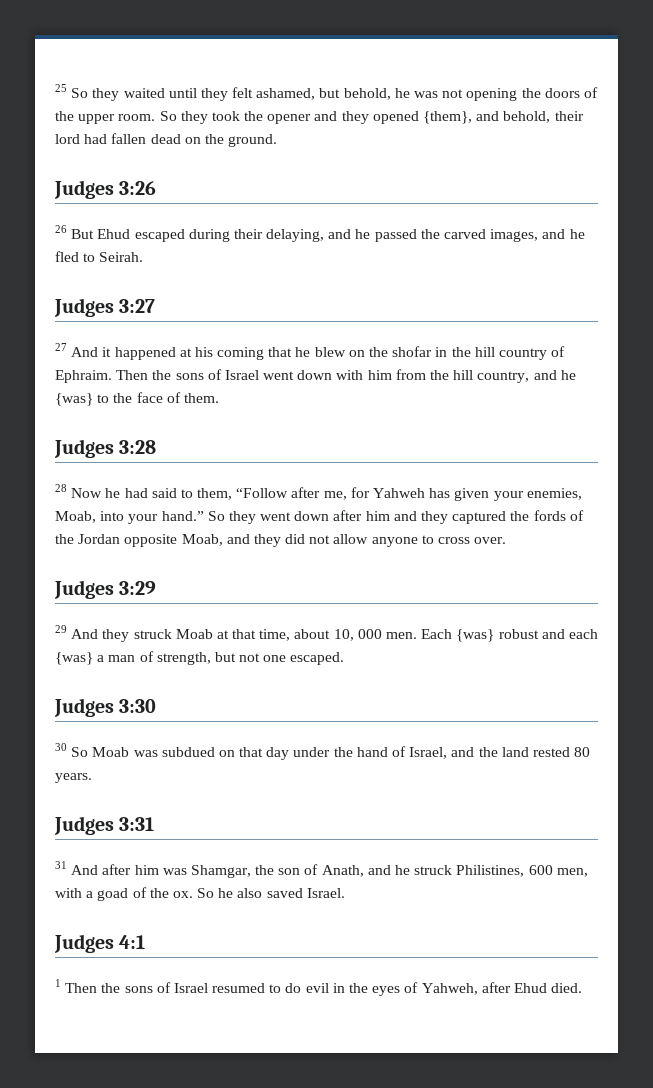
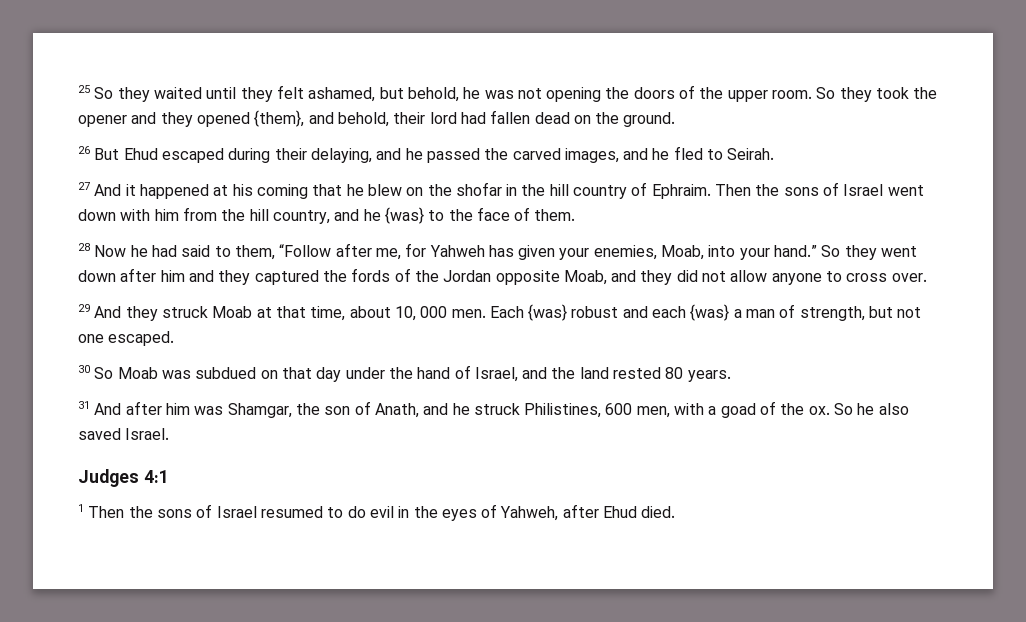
- Judges 3:26
- Judges 3:27
- Judges 3:28
- Judges 3:29
- Judges 3:30
- Judges 3:31

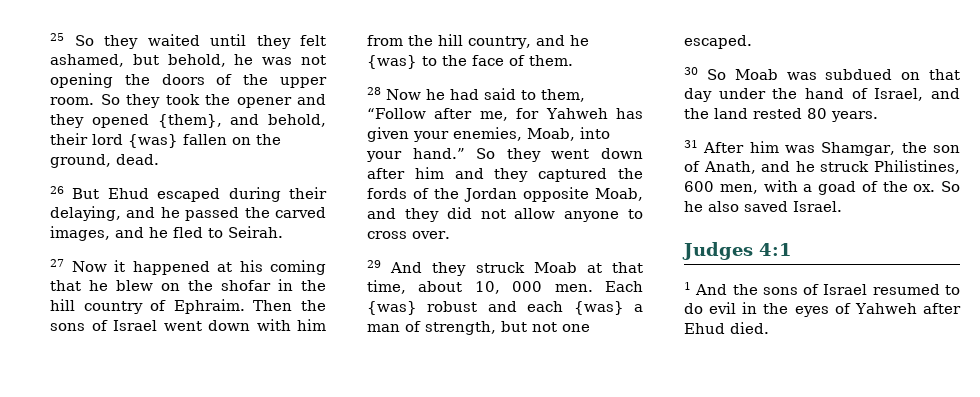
- So they took the opener and they opened {them}, and behold, their lord had fallen dead on the ground.
+ So they took the opener and they opened {them}, and behold, their lord {was} fallen on the ground, dead.
- 27 And it happened at his coming that he blew on the shofar in the hill country of Ephraim.
+ 27 Now it happened at his coming that he blew on the shofar in the hill country of Ephraim.
- 31 And after him was Shamgar, the son of Anath, and he struck Philistines, 600 men, with a goad of the ox.
+ 31 After him was Shamgar, the son of Anath, and he struck Philistines, 600 men, with a goad of the ox.
- 1 Then the sons of Israel resumed to do evil in the eyes of Yahweh, after Ehud died.
+ 1 And the sons of Israel resumed to do evil in the eyes of Yahweh after Ehud died.

